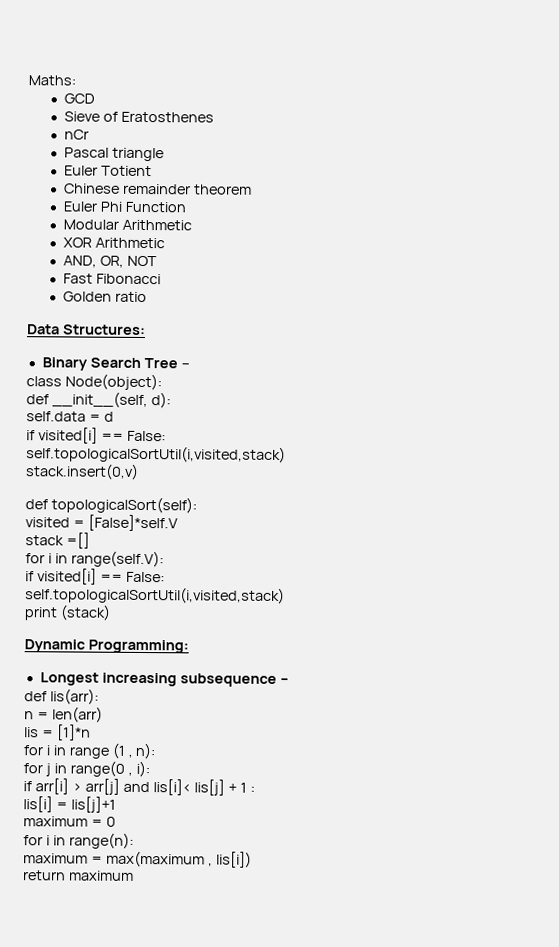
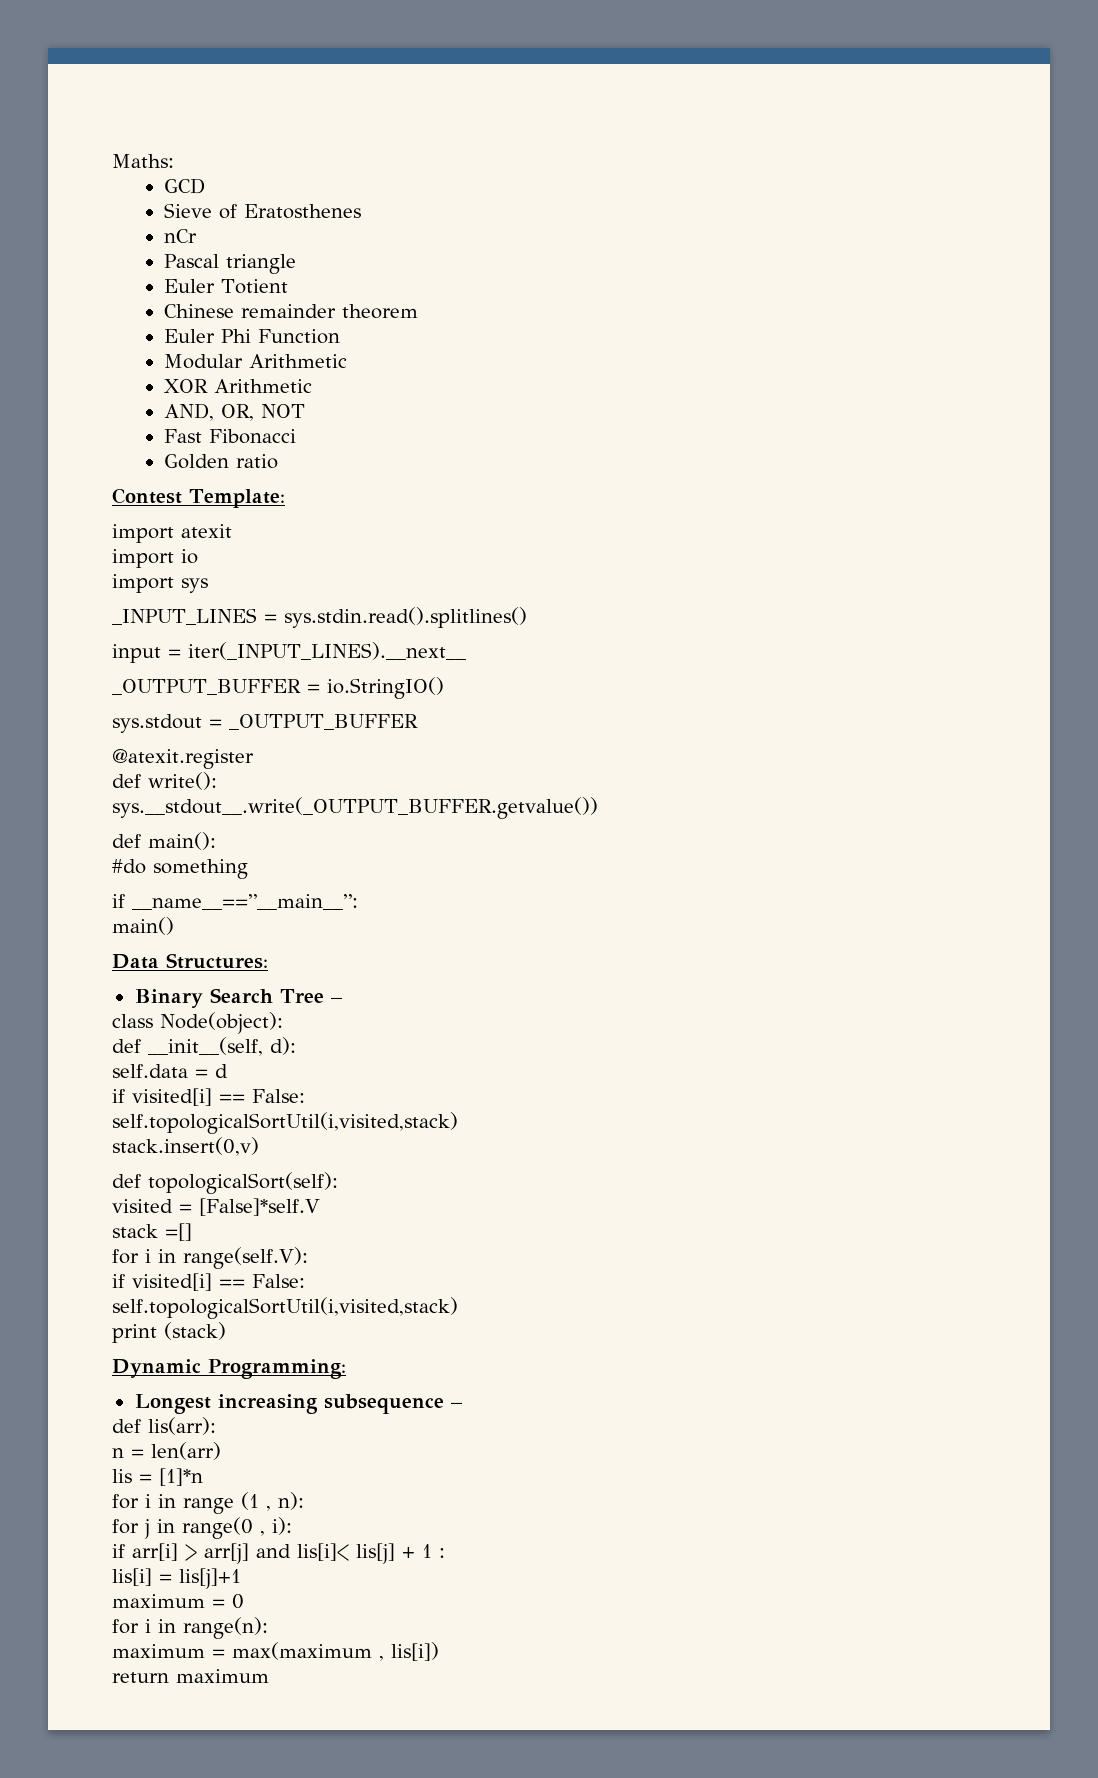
+ Contest Template:
+ import atexit
+ import io
+ import sys
+ _INPUT_LINES = sys.stdin.read().splitlines()
+ input = iter(_INPUT_LINES).__next__
+ _OUTPUT_BUFFER = io.StringIO()
+ sys.stdout = _OUTPUT_BUFFER
+ @atexit.register
+ def write():
+ sys.__stdout__.write(_OUTPUT_BUFFER.getvalue())
+ def main():
+ #do something
+ if __name__==”__main__”:
+ main()

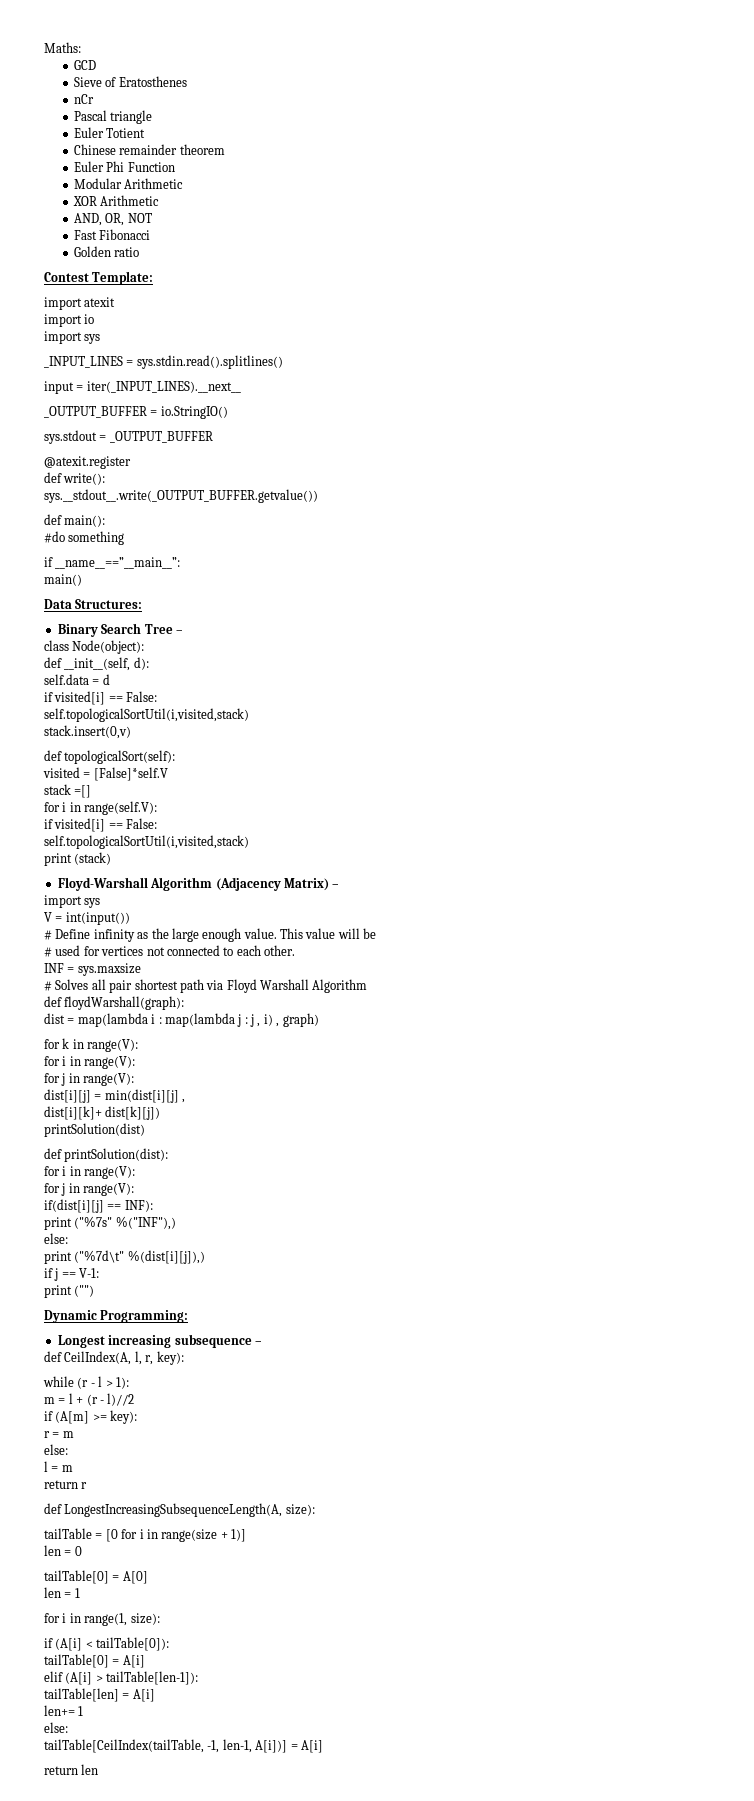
+ Floyd-Warshall Algorithm (Adjacency Matrix) –
+ import sys
+ V = int(input())
+ # Define infinity as the large enough value. This value will be
+ # used for vertices not connected to each other.
+ INF = sys.maxsize
+ # Solves all pair shortest path via Floyd Warshall Algorithm
+ def floydWarshall(graph):
+ dist = map(lambda i : map(lambda j : j , i) , graph)
+ for k in range(V):
+ for i in range(V):
+ for j in range(V):
+ dist[i][j] = min(dist[i][j] ,
+ dist[i][k]+ dist[k][j])
+ printSolution(dist)
+ def printSolution(dist):
+ for i in range(V):
+ for j in range(V):
+ if(dist[i][j] == INF):
+ print ("%7s" %("INF"),)
+ else:
+ print ("%7d\t" %(dist[i][j]),)
+ if j == V-1:
+ print ("")
- def lis(arr):
- n = len(arr)
- lis = [1]*n
- for i in range (1 , n):
- for j in range(0 , i):
- if arr[i] > arr[j] and lis[i]< lis[j] + 1 :
- lis[i] = lis[j]+1
- maximum = 0
- for i in range(n):
- maximum = max(maximum , lis[i])
- return maximum
+ def CeilIndex(A, l, r, key):
+ while (r - l > 1):
+ m = l + (r - l)//2
+ if (A[m] >= key):
+ r = m
+ else:
+ l = m
+ return r
+ def LongestIncreasingSubsequenceLength(A, size):
+ tailTable = [0 for i in range(size + 1)]
+ len = 0
+ tailTable[0] = A[0]
+ len = 1
+ for i in range(1, size):
+ if (A[i] < tailTable[0]):
+ tailTable[0] = A[i]
+ elif (A[i] > tailTable[len-1]):
+ tailTable[len] = A[i]
+ len+= 1
+ else:
+ tailTable[CeilIndex(tailTable, -1, len-1, A[i])] = A[i]
+ return len

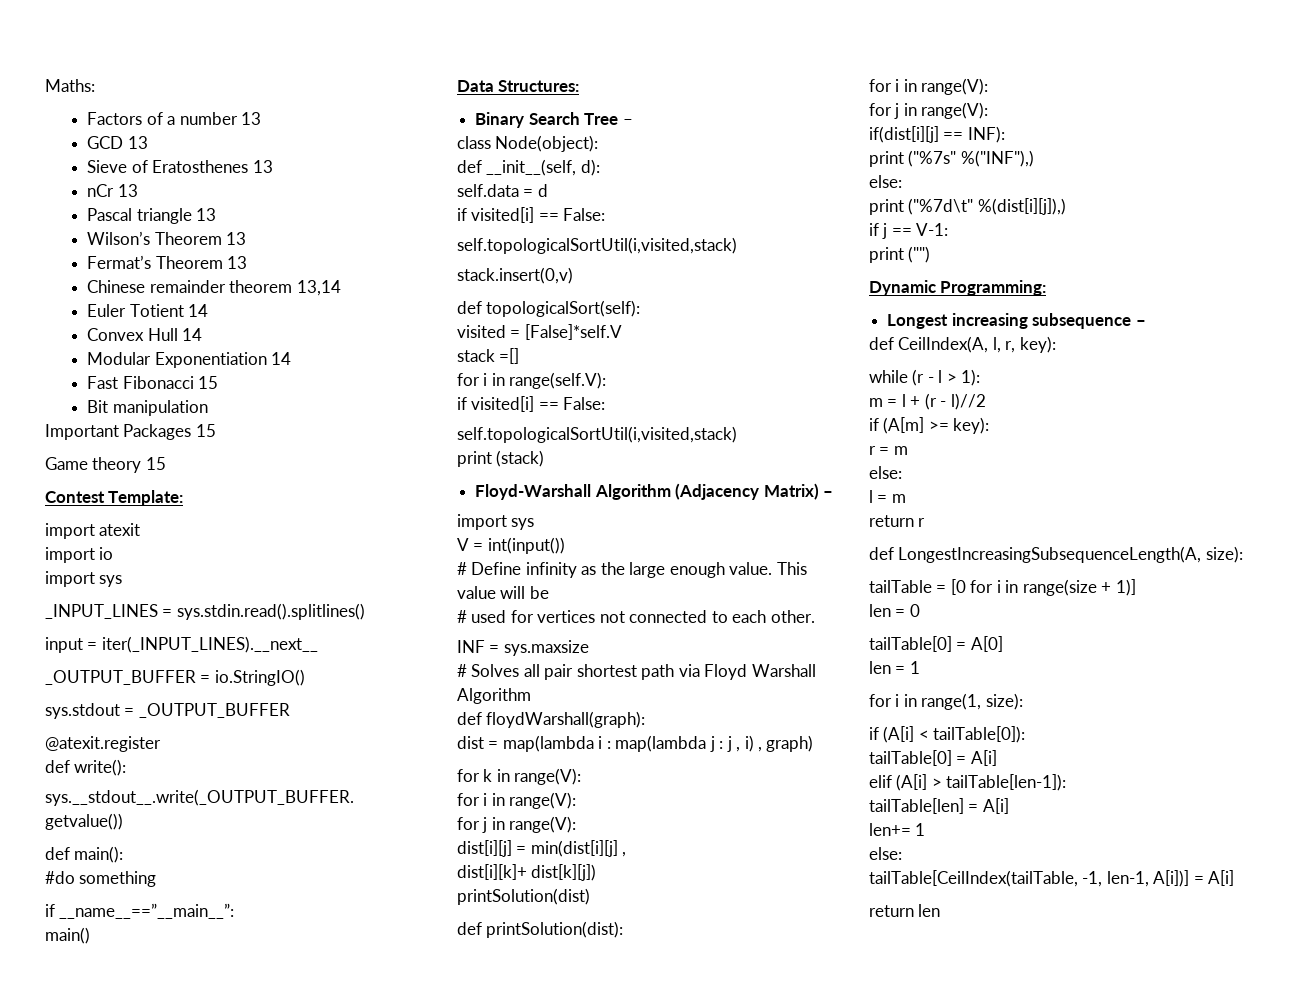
+ Factors of a number 13
- GCD
+ GCD 13
- Sieve of Eratosthenes
+ Sieve of Eratosthenes 13
- nCr
+ nCr 13
- Pascal triangle
- Euler Totient
+ Pascal triangle 13
+ Wilson’s Theorem 13
+ Fermat’s Theorem 13
- Chinese remainder theorem
- Euler Phi Function
- Modular Arithmetic
- XOR Arithmetic
- AND, OR, NOT
- Fast Fibonacci
- Golden ratio
+ Chinese remainder theorem 13,14
+ Euler Totient 14
+ Convex Hull 14
+ Modular Exponentiation 14
+ Fast Fibonacci 15
+ Bit manipulation
+ Important Packages 15
+ Game theory 15

